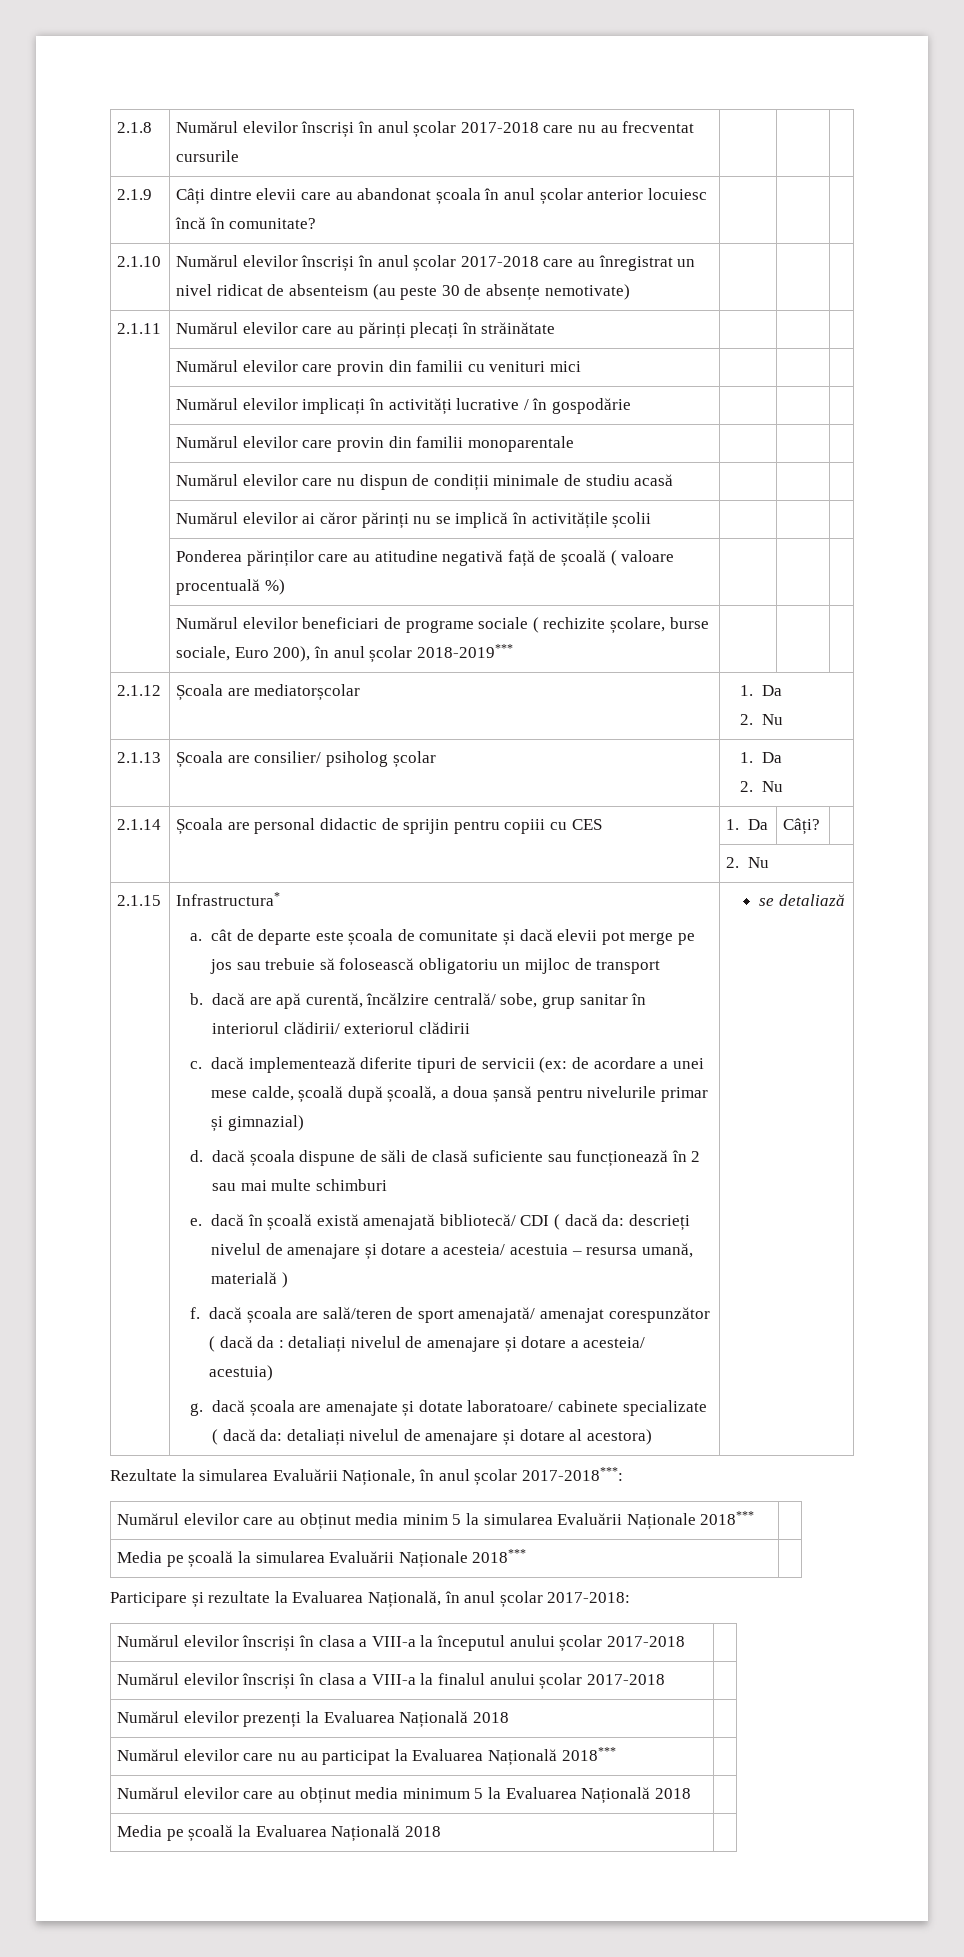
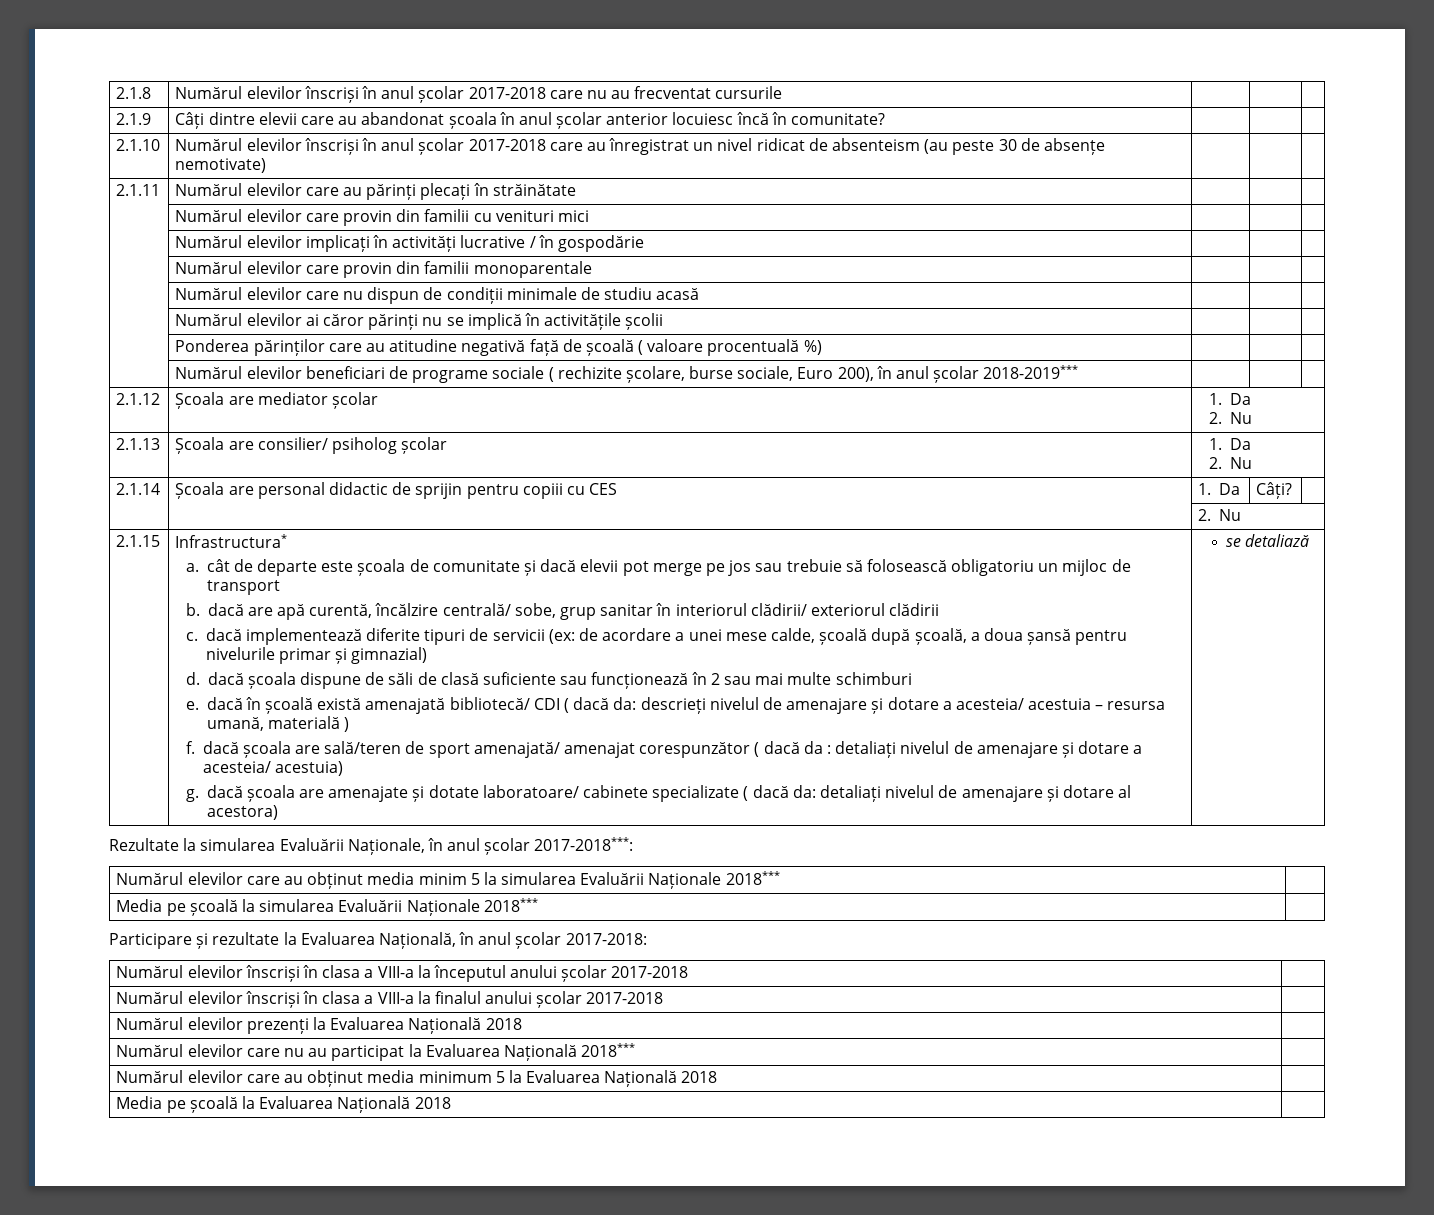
- 2.1.12 | Școala are mediatorșcolar | 1. Da
+ 2.1.12 | Școala are mediator școlar | 1. Da

